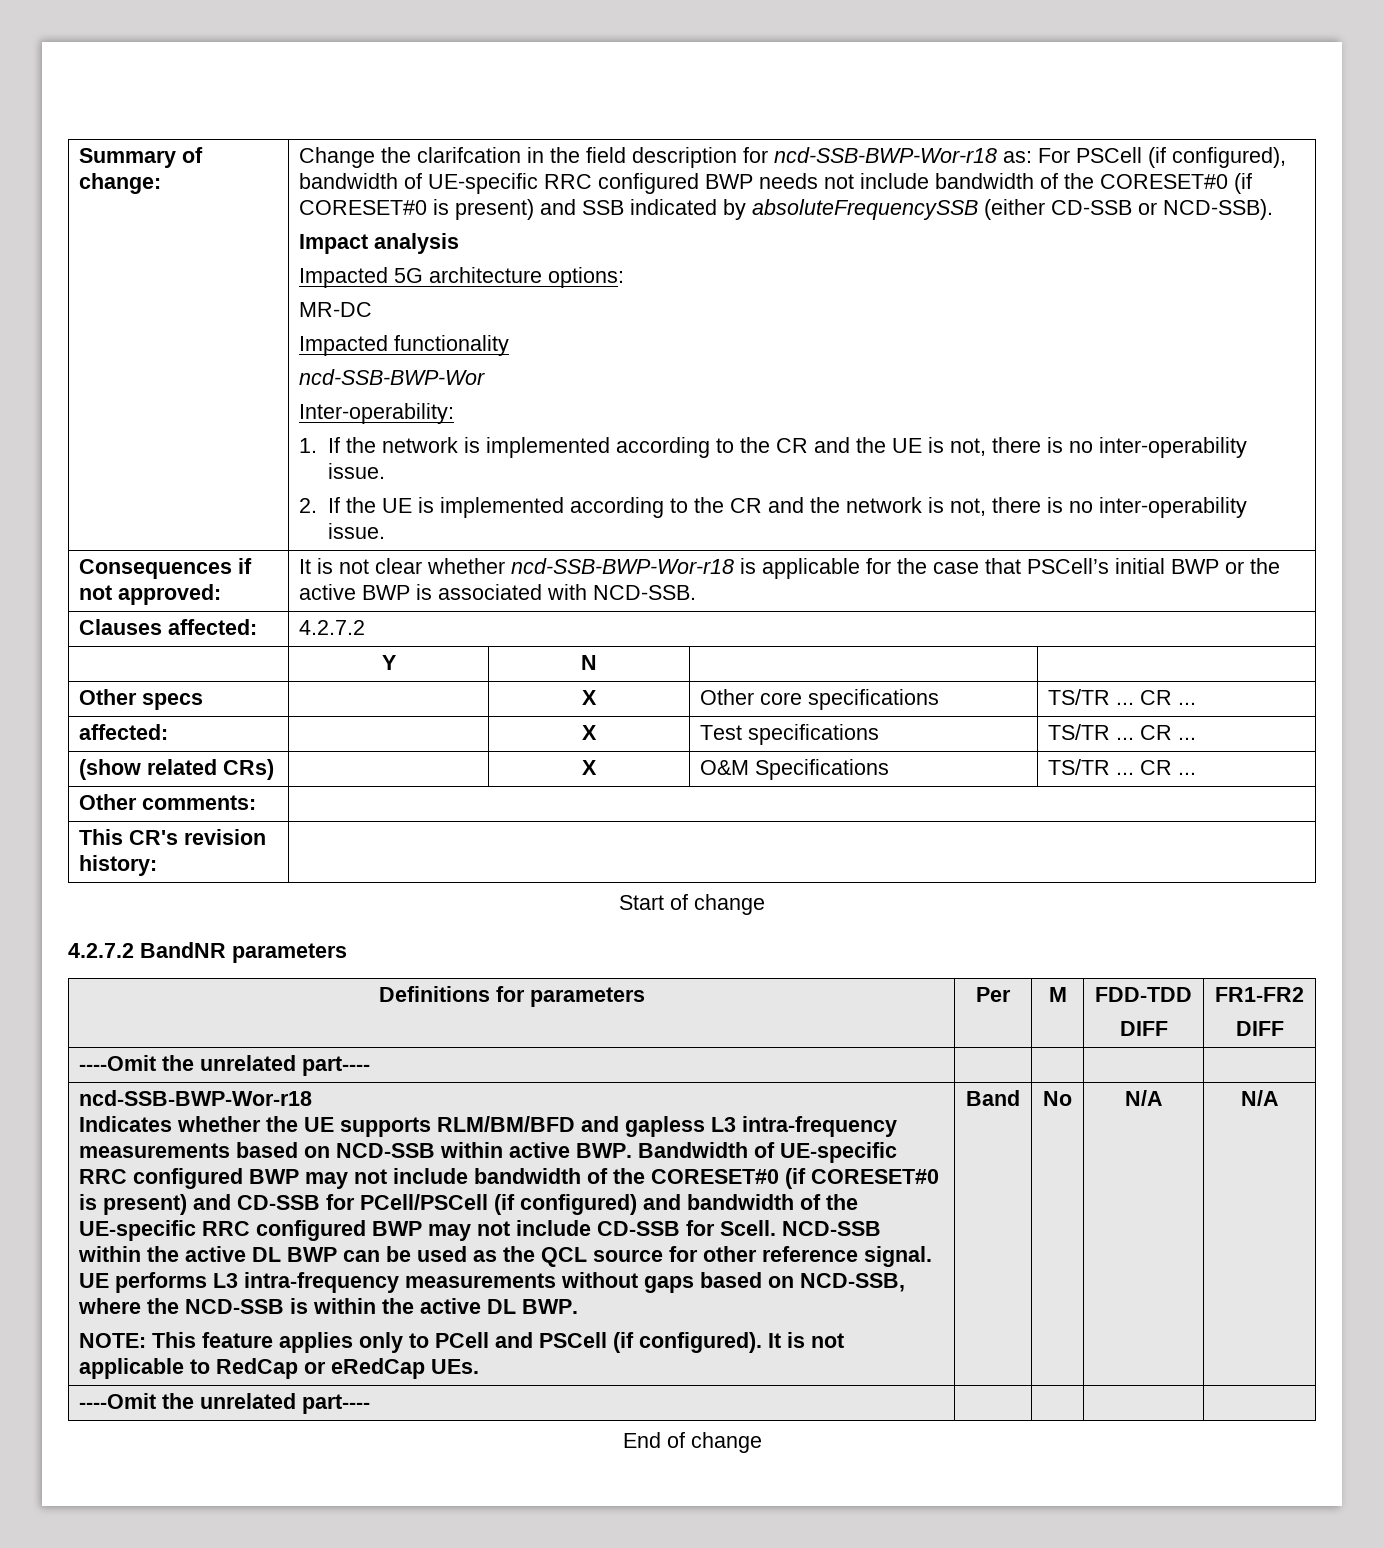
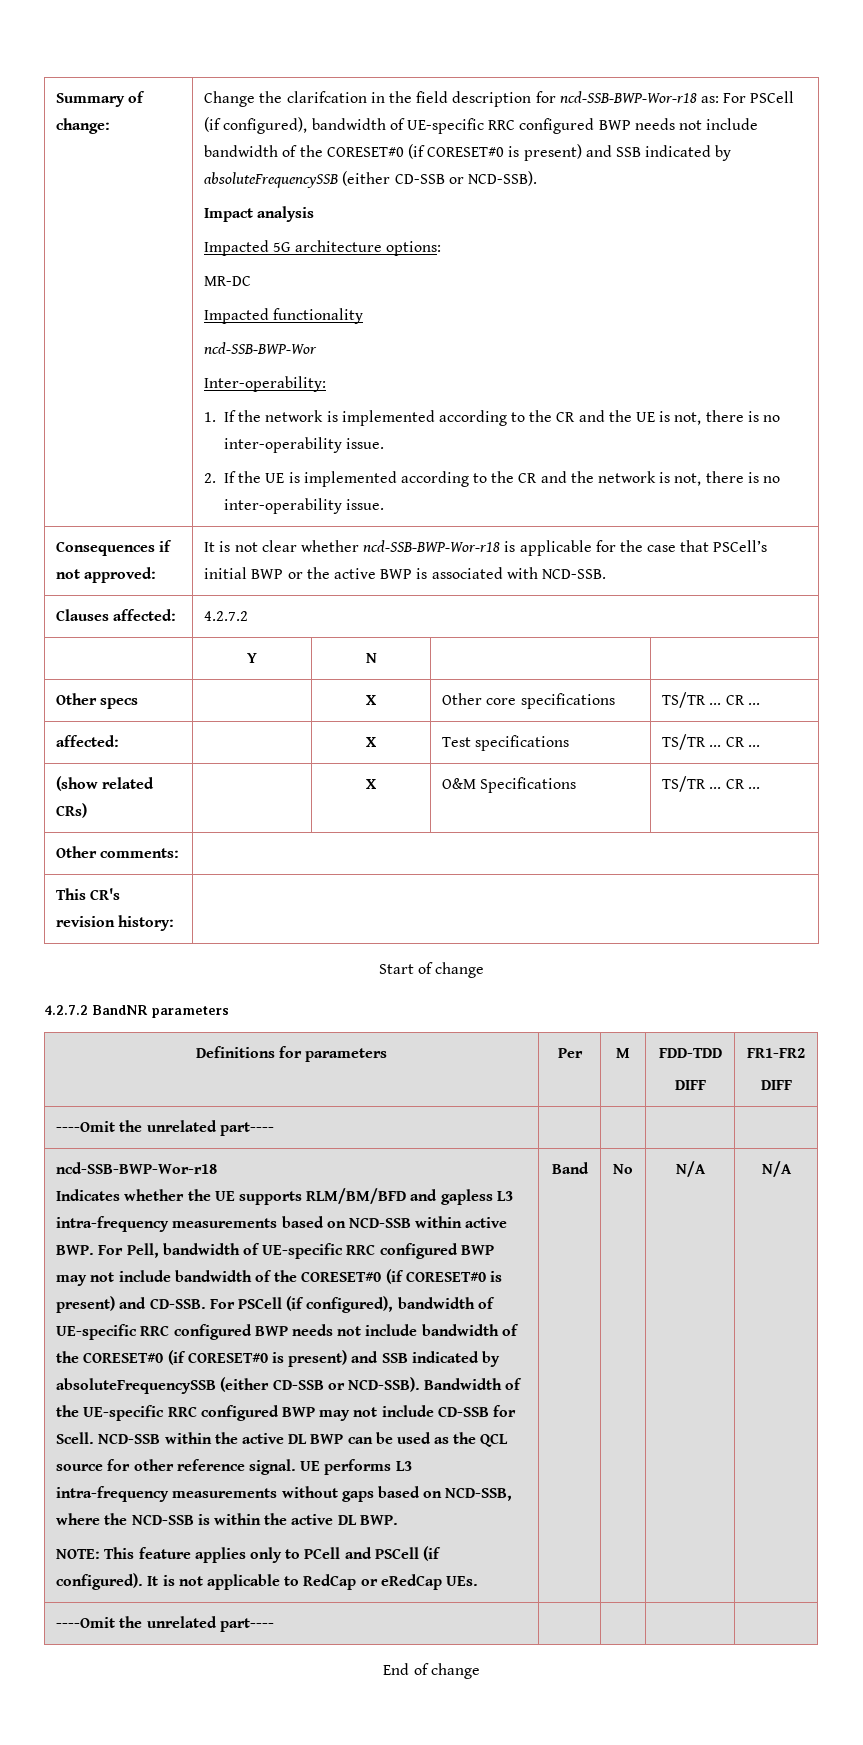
- Indicates whether the UE supports RLM/BM/BFD and gapless L3 intra-frequency measurements based on NCD-SSB within active BWP. Bandwidth of UE-specific RRC configured BWP may not include bandwidth of the CORESET#0 (if CORESET#0 is present) and CD-SSB for PCell/PSCell (if configured) and bandwidth of the UE-specific RRC configured BWP may not include CD-SSB for Scell.
+ Indicates whether the UE supports RLM/BM/BFD and gapless L3 intra-frequency measurements based on NCD-SSB within active BWP. For Pell, bandwidth of UE-specific RRC configured BWP may not include bandwidth of the CORESET#0 (if CORESET#0 is present) and CD-SSB. For PSCell (if configured), bandwidth of UE-specific RRC configured BWP needs not include bandwidth of the CORESET#0 (if CORESET#0 is present) and SSB indicated by absoluteFrequencySSB (either CD-SSB or NCD-SSB). Bandwidth of the UE-specific RRC configured BWP may not include CD-SSB for Scell.

